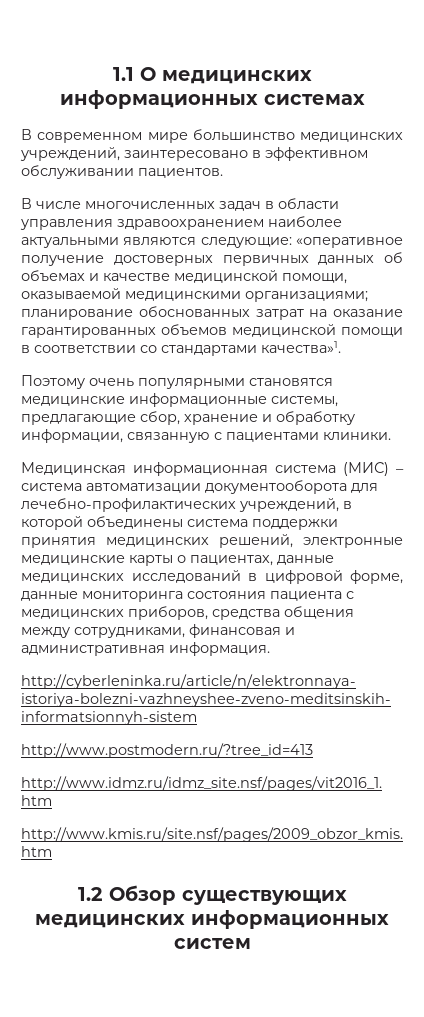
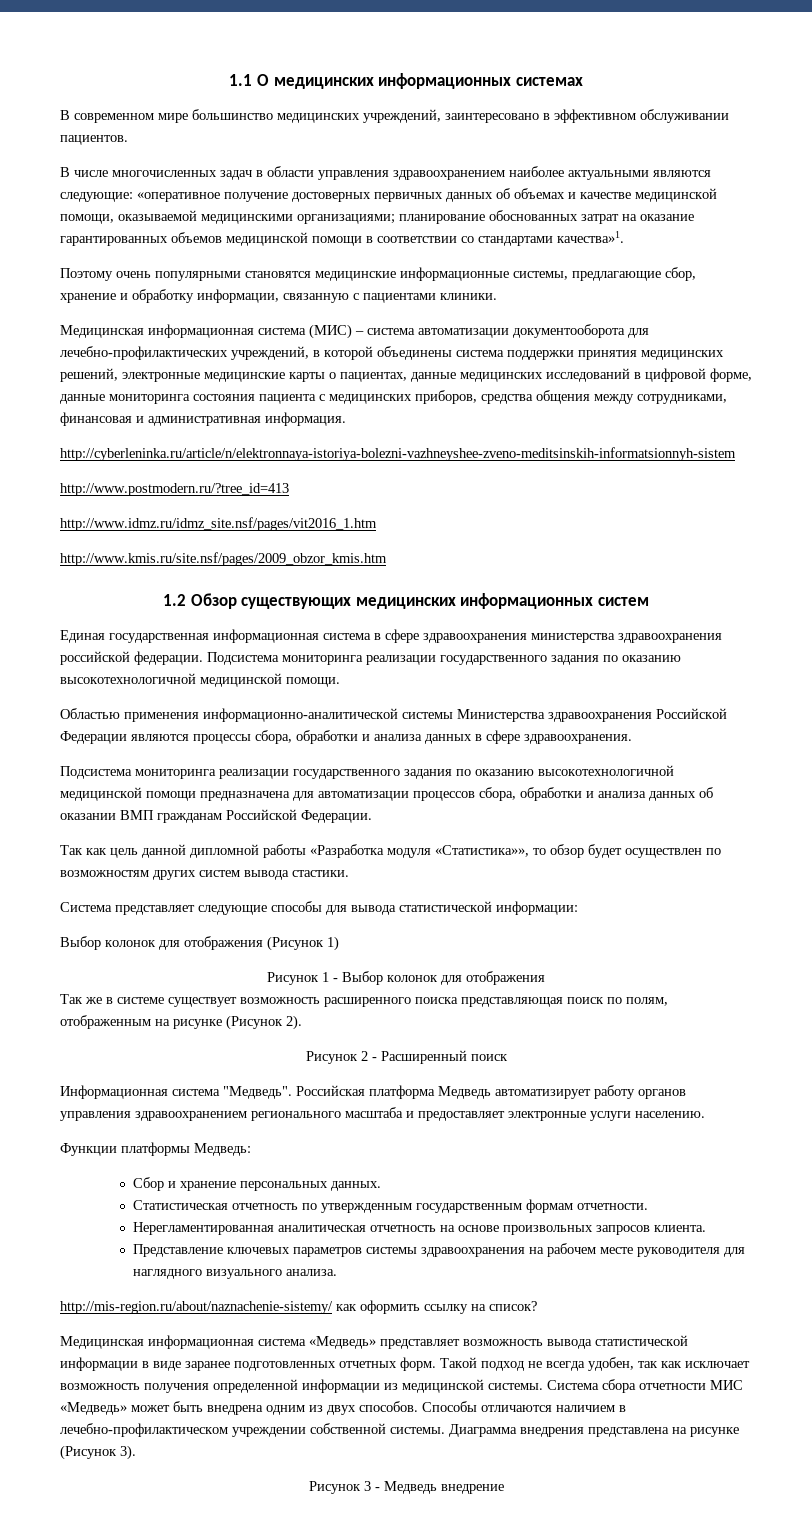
+ Единая государственная информационная система в сфере здравоохранения министерства здравоохранения российской федерации. Подсистема мониторинга реализации государственного задания по оказанию высокотехнологичной медицинской помощи.
+ Областью применения информационно-аналитической системы Министерства здравоохранения Российской Федерации являются процессы сбора, обработки и анализа данных в сфере здравоохранения.
+ Подсистема мониторинга реализации государственного задания по оказанию высокотехнологичной медицинской помощи предназначена для автоматизации процессов сбора, обработки и анализа данных об оказании ВМП гражданам Российской Федерации.
+ Так как цель данной дипломной работы «Разработка модуля «Статистика»», то обзор будет осуществлен по возможностям других систем вывода стастики.
+ Система представляет следующие способы для вывода статистической информации:
+ Выбор колонок для отображения (Рисунок 1)
+ Рисунок 1 - Выбор колонок для отображения
+ Так же в системе существует возможность расширенного поиска представляющая поиск по полям, отображенным на рисунке (Рисунок 2).
+ Рисунок 2 - Расширенный поиск
+ Информационная система "Медведь". Российская платформа Медведь автоматизирует работу органов управления здравоохранением регионального масштаба и предоставляет электронные услуги населению.
+ Функции платформы Медведь:
+ Сбор и хранение персональных данных.
+ Статистическая отчетность по утвержденным государственным формам отчетности.
+ Нерегламентированная аналитическая отчетность на основе произвольных запросов клиента.
+ Представление ключевых параметров системы здравоохранения на рабочем месте руководителя для наглядного визуального анализа.
+ http://mis-region.ru/about/naznachenie-sistemy/ как оформить ссылку на список?
+ Медицинская информационная система «Медведь» представляет возможность вывода статистической информации в виде заранее подготовленных отчетных форм. Такой подход не всегда удобен, так как исключает возможность получения определенной информации из медицинской системы. Система сбора отчетности МИС «Медведь» может быть внедрена одним из двух способов. Способы отличаются наличием в лечебно-профилактическом учреждении собственной системы. Диаграмма внедрения представлена на рисунке (Рисунок 3).
+ Рисунок 3 - Медведь внедрение

